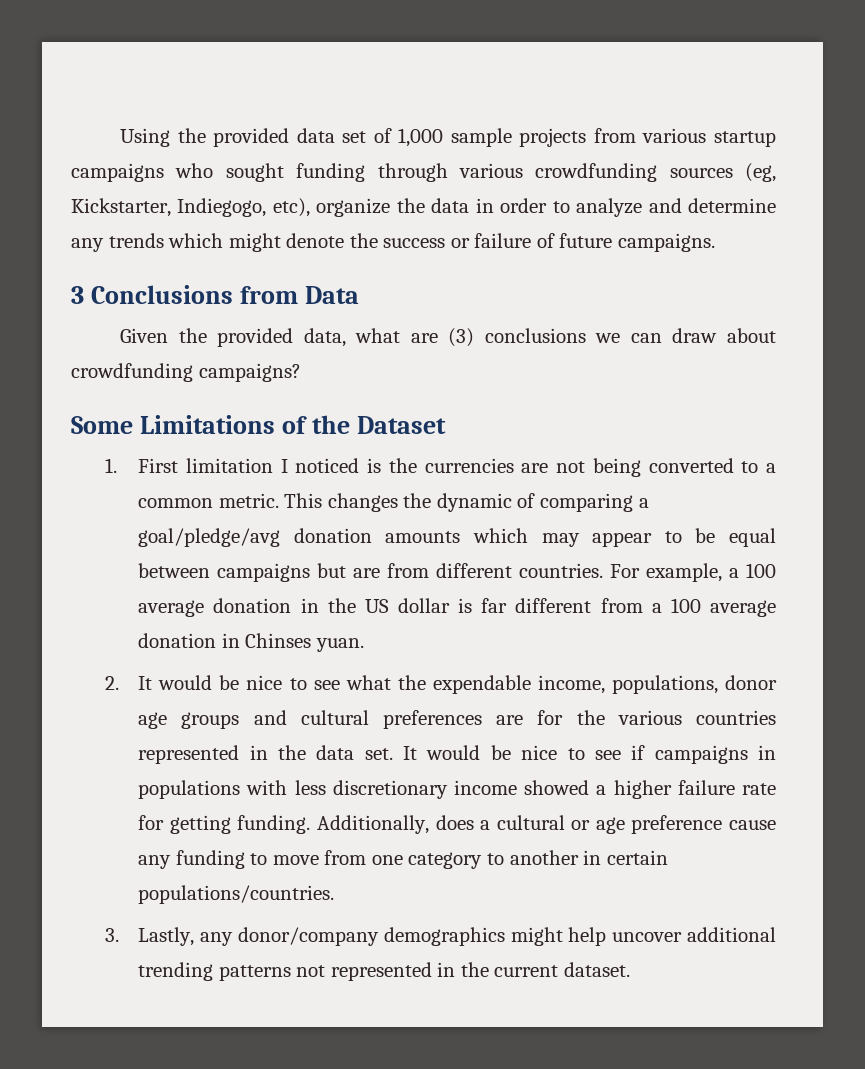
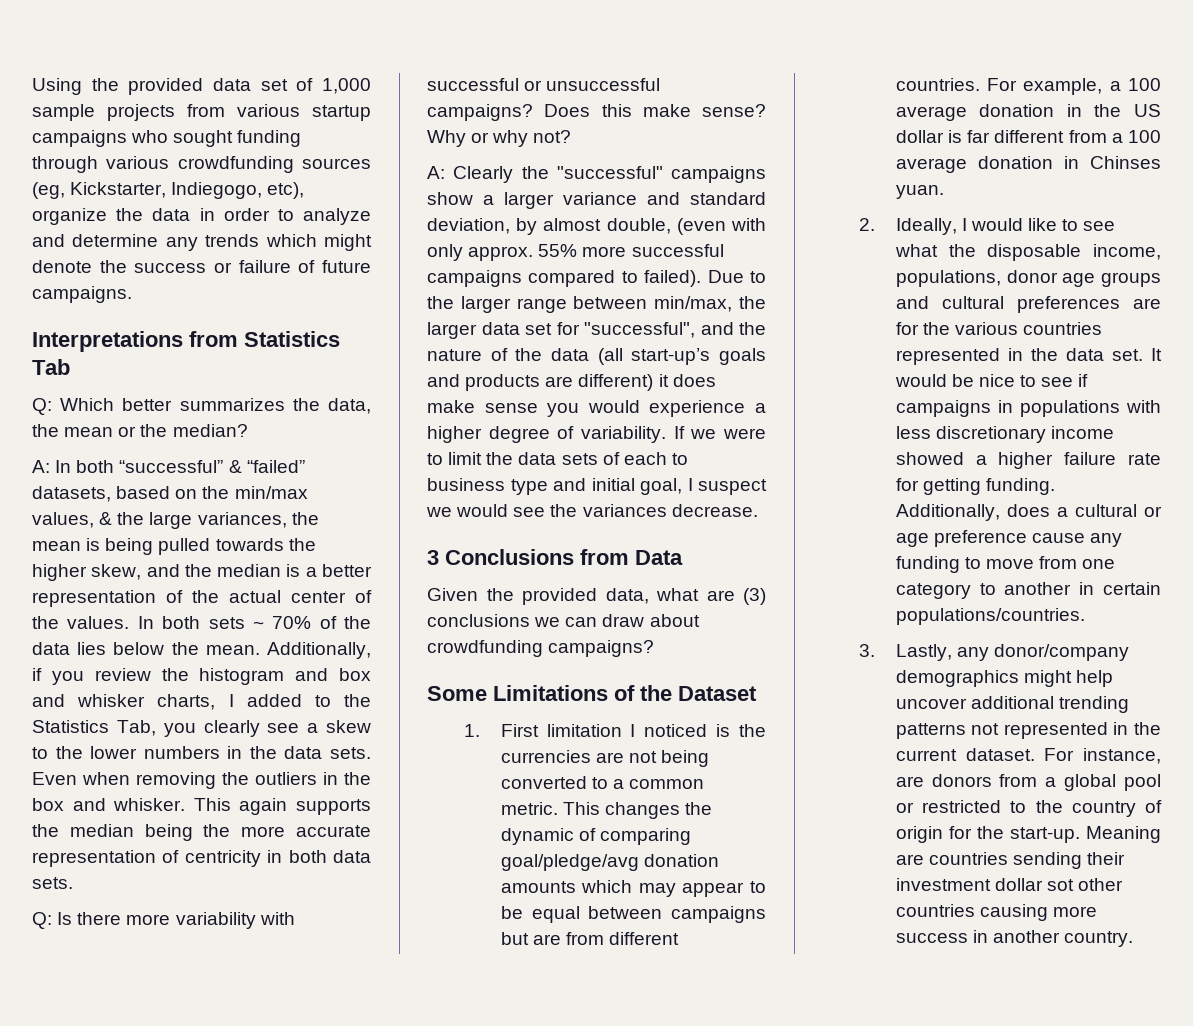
+ Interpretations from Statistics Tab
+ Q: Which better summarizes the data, the mean or the median?
+ A: In both “successful” & “failed” datasets, based on the min/max values, & the large variances, the mean is being pulled towards the higher skew, and the median is a better representation of the actual center of the values. In both sets ~ 70% of the data lies below the mean. Additionally, if you review the histogram and box and whisker charts, I added to the Statistics Tab, you clearly see a skew to the lower numbers in the data sets. Even when removing the outliers in the box and whisker. This again supports the median being the more accurate representation of centricity in both data sets.
+ Q: Is there more variability with successful or unsuccessful campaigns? Does this make sense? Why or why not?
+ A: Clearly the "successful" campaigns show a larger variance and standard deviation, by almost double, (even with only approx. 55% more successful campaigns compared to failed). Due to the larger range between min/max, the larger data set for "successful", and the nature of the data (all start-up’s goals and products are different) it does make sense you would experience a higher degree of variability. If we were to limit the data sets of each to business type and initial goal, I suspect we would see the variances decrease.
- This changes the dynamic of comparing a goal/pledge/avg donation amounts which may appear to be equal between campaigns but are from different countries.
+ This changes the dynamic of comparing goal/pledge/avg donation amounts which may appear to be equal between campaigns but are from different countries.
- 2. It would be nice to see what the expendable income, populations, donor age groups and cultural preferences are for the various countries represented in the data set.
+ 2. Ideally, I would like to see what the disposable income, populations, donor age groups and cultural preferences are for the various countries represented in the data set.
+ For instance, are donors from a global pool or restricted to the country of origin for the start-up. Meaning are countries sending their investment dollar sot other countries causing more success in another country.

